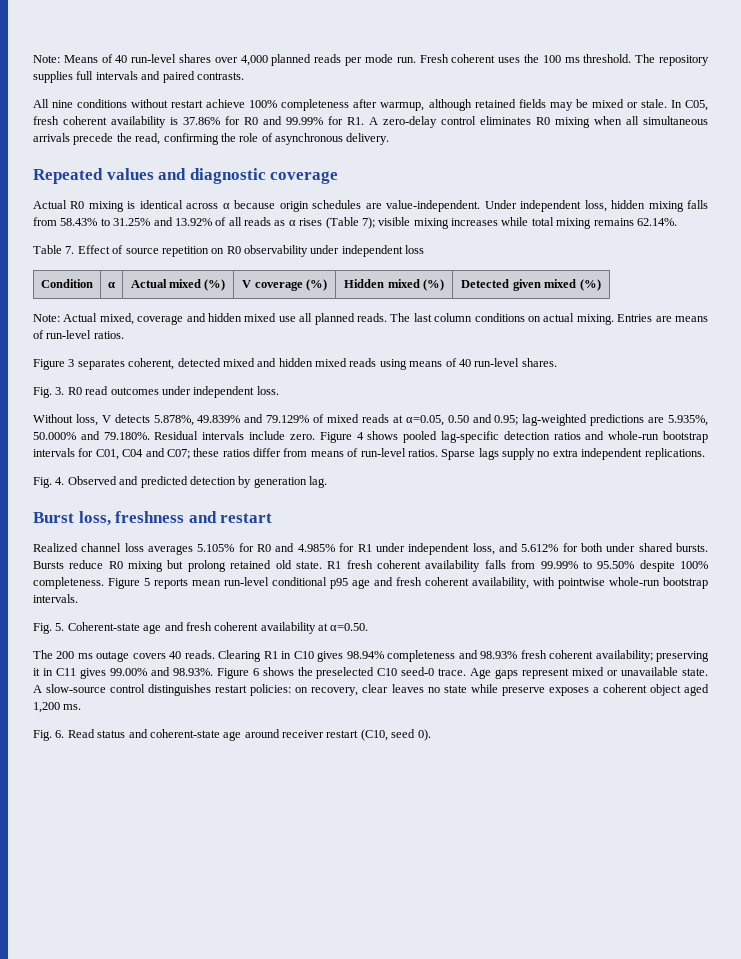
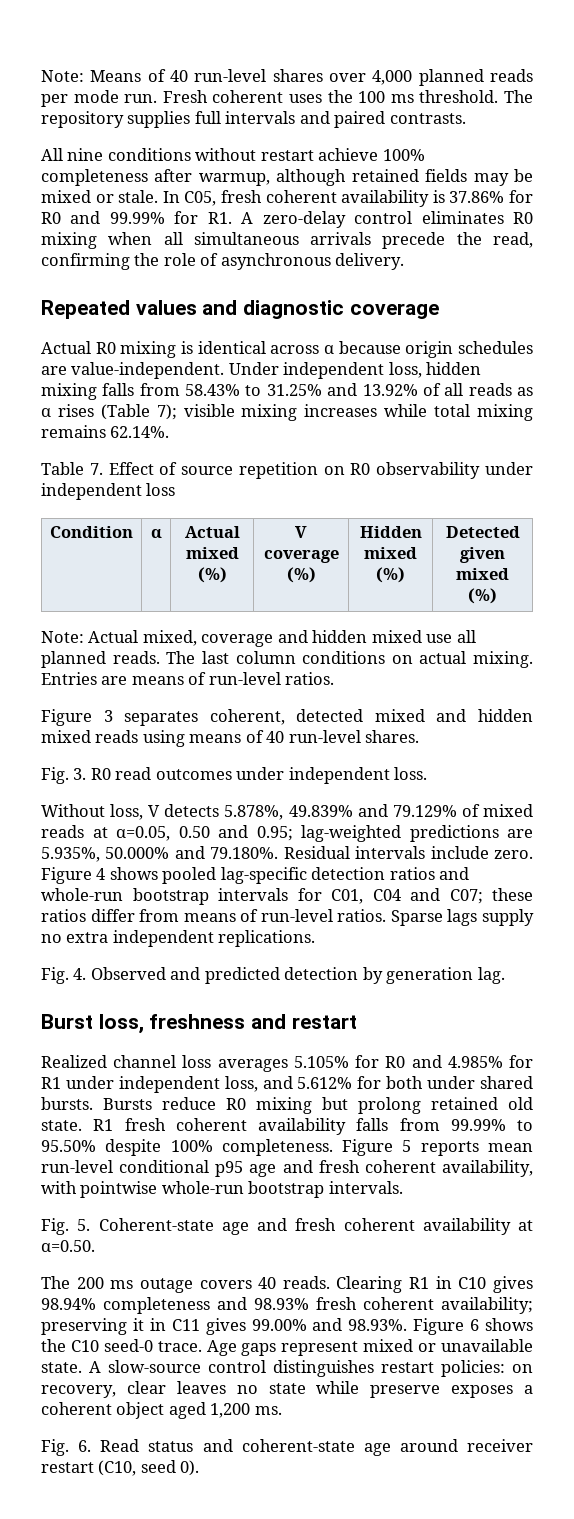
- Clearing R1 in C10 gives 98.94% completeness and 98.93% fresh coherent availability; preserving it in C11 gives 99.00% and 98.93%. Figure 6 shows the preselected C10 seed-0 trace.
+ Clearing R1 in C10 gives 98.94% completeness and 98.93% fresh coherent availability; preserving it in C11 gives 99.00% and 98.93%. Figure 6 shows the C10 seed-0 trace.

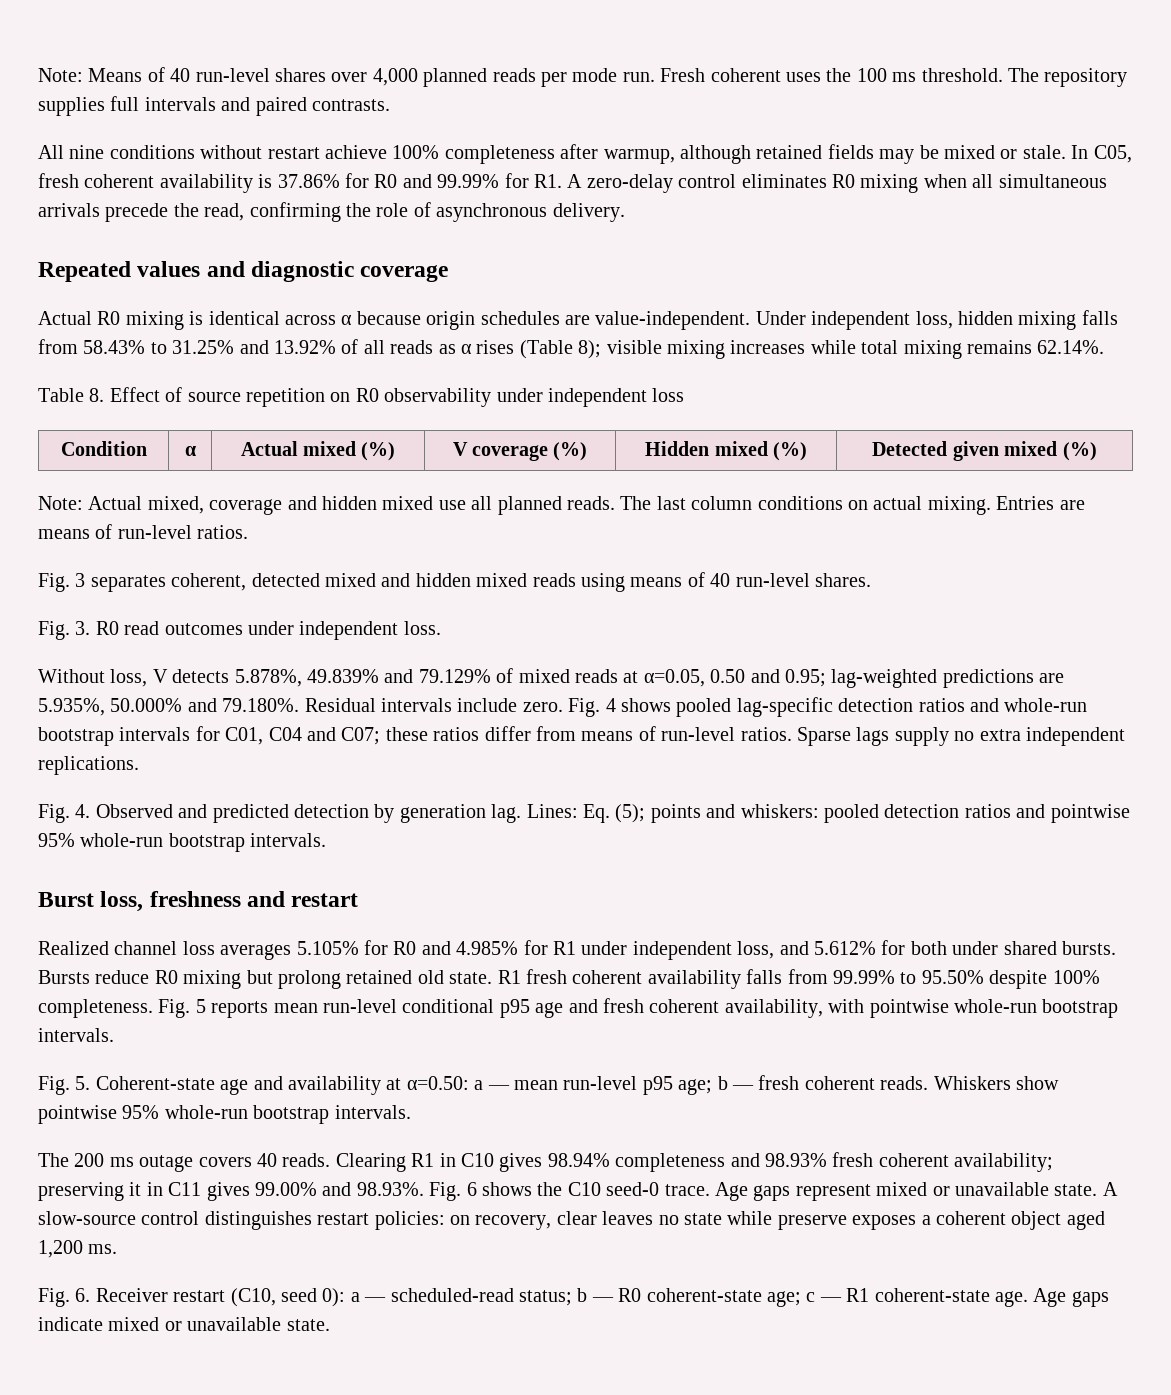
- Under independent loss, hidden mixing falls from 58.43% to 31.25% and 13.92% of all reads as α rises (Table 7); visible mixing increases while total mixing remains 62.14%.
+ Under independent loss, hidden mixing falls from 58.43% to 31.25% and 13.92% of all reads as α rises (Table 8); visible mixing increases while total mixing remains 62.14%.
- Table 7. Effect of source repetition on R0 observability under independent loss
+ Table 8. Effect of source repetition on R0 observability under independent loss
- Figure 3 separates coherent, detected mixed and hidden mixed reads using means of 40 run-level shares.
+ Fig. 3 separates coherent, detected mixed and hidden mixed reads using means of 40 run-level shares.
- Figure 4 shows pooled lag-specific detection ratios and whole-run bootstrap intervals for C01, C04 and C07; these ratios differ from means of run-level ratios.
+ Fig. 4 shows pooled lag-specific detection ratios and whole-run bootstrap intervals for C01, C04 and C07; these ratios differ from means of run-level ratios.
+ Lines: Eq. (5); points and whiskers: pooled detection ratios and pointwise 95% whole-run bootstrap intervals.
- Figure 5 reports mean run-level conditional p95 age and fresh coherent availability, with pointwise whole-run bootstrap intervals.
+ Fig. 5 reports mean run-level conditional p95 age and fresh coherent availability, with pointwise whole-run bootstrap intervals.
- Fig. 5. Coherent-state age and fresh coherent availability at α=0.50.
+ Fig. 5. Coherent-state age and availability at α=0.50: a — mean run-level p95 age; b — fresh coherent reads. Whiskers show pointwise 95% whole-run bootstrap intervals.
- Clearing R1 in C10 gives 98.94% completeness and 98.93% fresh coherent availability; preserving it in C11 gives 99.00% and 98.93%. Figure 6 shows the C10 seed-0 trace.
+ Clearing R1 in C10 gives 98.94% completeness and 98.93% fresh coherent availability; preserving it in C11 gives 99.00% and 98.93%. Fig. 6 shows the C10 seed-0 trace.
- Fig. 6. Read status and coherent-state age around receiver restart (C10, seed 0).
+ Fig. 6. Receiver restart (C10, seed 0): a — scheduled-read status; b — R0 coherent-state age; c — R1 coherent-state age. Age gaps indicate mixed or unavailable state.

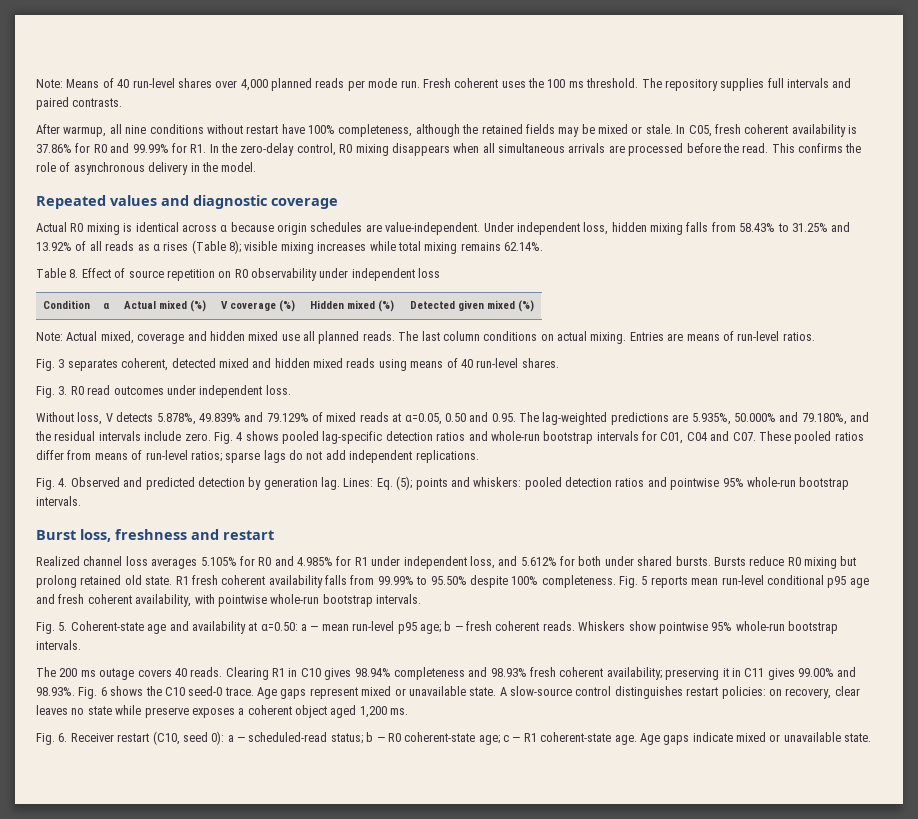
- All nine conditions without restart achieve 100% completeness after warmup, although retained fields may be mixed or stale.
+ After warmup, all nine conditions without restart have 100% completeness, although the retained fields may be mixed or stale.
- In C05, fresh coherent availability is 37.86% for R0 and 99.99% for R1. A zero-delay control eliminates R0 mixing when all simultaneous arrivals precede the read, confirming the role of asynchronous delivery.
+ In C05, fresh coherent availability is 37.86% for R0 and 99.99% for R1. In the zero-delay control, R0 mixing disappears when all simultaneous arrivals are processed before the read. This confirms the role of asynchronous delivery in the model.
- Without loss, V detects 5.878%, 49.839% and 79.129% of mixed reads at α=0.05, 0.50 and 0.95; lag-weighted predictions are 5.935%, 50.000% and 79.180%. Residual intervals include zero.
+ Without loss, V detects 5.878%, 49.839% and 79.129% of mixed reads at α=0.05, 0.50 and 0.95. The lag-weighted predictions are 5.935%, 50.000% and 79.180%, and the residual intervals include zero.
- Fig. 4 shows pooled lag-specific detection ratios and whole-run bootstrap intervals for C01, C04 and C07; these ratios differ from means of run-level ratios. Sparse lags supply no extra independent replications.
+ Fig. 4 shows pooled lag-specific detection ratios and whole-run bootstrap intervals for C01, C04 and C07. These pooled ratios differ from means of run-level ratios; sparse lags do not add independent replications.

